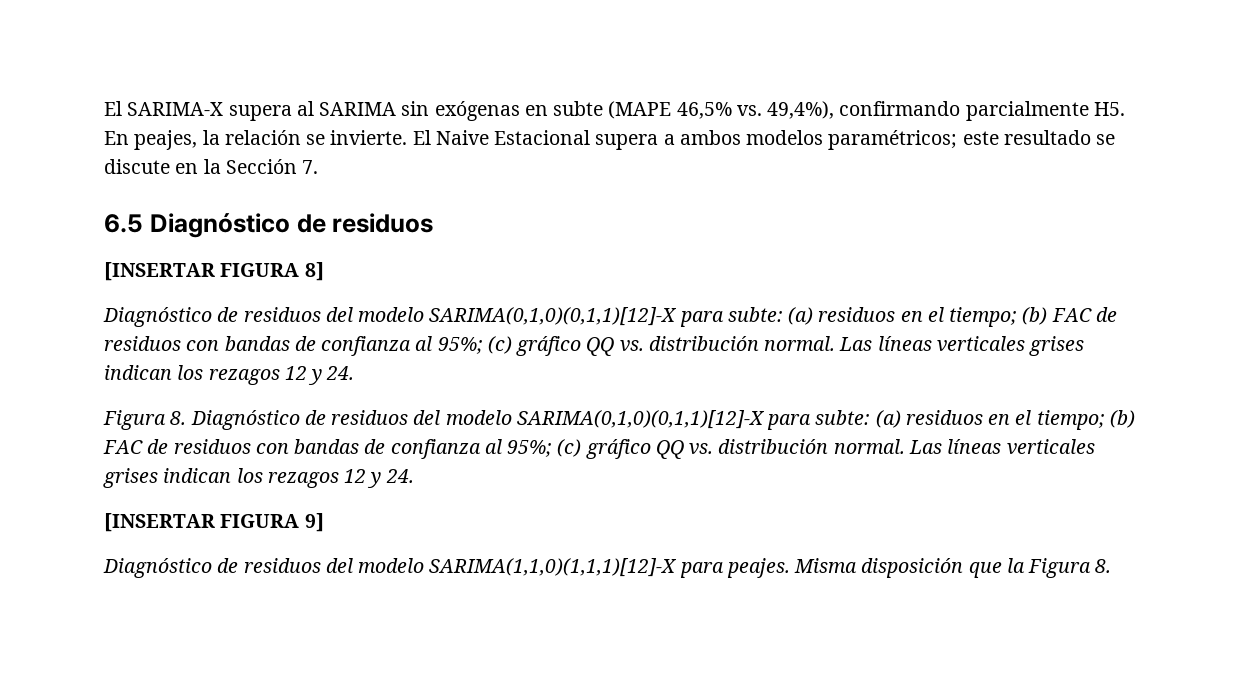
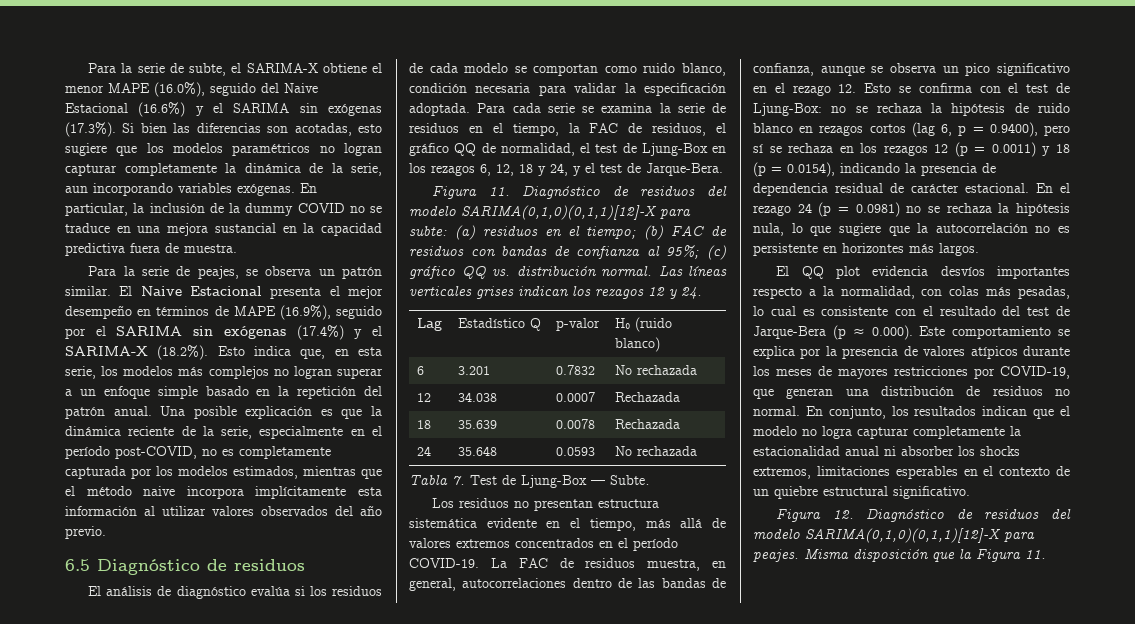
- El SARIMA-X supera al SARIMA sin exógenas en subte (MAPE 46,5% vs. 49,4%), confirmando parcialmente H5. En peajes, la relación se invierte. El Naive Estacional supera a ambos modelos paramétricos; este resultado se discute en la Sección 7.
+ Para la serie de subte, el SARIMA-X obtiene el menor MAPE (16.0%), seguido del Naive Estacional (16.6%) y el SARIMA sin exógenas (17.3%). Si bien las diferencias son acotadas, esto sugiere que los modelos paramétricos no logran capturar completamente la dinámica de la serie, aun incorporando variables exógenas. En particular, la inclusión de la dummy COVID no se traduce en una mejora sustancial en la capacidad predictiva fuera de muestra.
+ Para la serie de peajes, se observa un patrón similar. El Naive Estacional presenta el mejor desempeño en términos de MAPE (16.9%), seguido por el SARIMA sin exógenas (17.4%) y el SARIMA-X (18.2%). Esto indica que, en esta serie, los modelos más complejos no logran superar a un enfoque simple basado en la repetición del patrón anual. Una posible explicación es que la dinámica reciente de la serie, especialmente en el período post-COVID, no es completamente capturada por los modelos estimados, mientras que el método naive incorpora implícitamente esta información al utilizar valores observados del año previo.
  6.5 Diagnóstico de residuos
- [INSERTAR FIGURA 8]
- Diagnóstico de residuos del modelo SARIMA(0,1,0)(0,1,1)[12]-X para subte: (a) residuos en el tiempo; (b) FAC de residuos con bandas de confianza al 95%; (c) gráfico QQ vs. distribución normal.
+ El análisis de diagnóstico evalúa si los residuos de cada modelo se comportan como ruido blanco, condición necesaria para validar la especificación adoptada. Para cada serie se examina la serie de residuos en el tiempo, la FAC de residuos, el gráfico QQ de normalidad, el test de Ljung-Box en los rezagos 6, 12, 18 y 24, y el test de Jarque-Bera.
+ Figura 11. Diagnóstico de residuos del modelo SARIMA(0,1,0)(0,1,1)[12]-X para subte: (a) residuos en el tiempo; (b) FAC de residuos con bandas de confianza al 95%; (c) gráfico QQ vs. distribución normal.
- Figura 8. Diagnóstico de residuos del modelo SARIMA(0,1,0)(0,1,1)[12]-X para subte: (a) residuos en el tiempo; (b) FAC de residuos con bandas de confianza al 95%; (c) gráfico QQ vs. distribución normal. Las líneas verticales grises indican los rezagos 12 y 24.
- [INSERTAR FIGURA 9]
- Diagnóstico de residuos del modelo SARIMA(1,1,0)(1,1,1)[12]-X para peajes.
+ Lag | Estadístico Q | p-valor | H₀ (ruido blanco)
+ 6 | 3.201 | 0.7832 | No rechazada
+ 12 | 34.038 | 0.0007 | Rechazada
+ 18 | 35.639 | 0.0078 | Rechazada
+ 24 | 35.648 | 0.0593 | No rechazada
+ Tabla 7. Test de Ljung-Box — Subte.
+ Los residuos no presentan estructura sistemática evidente en el tiempo, más allá de valores extremos concentrados en el período COVID-19. La FAC de residuos muestra, en general, autocorrelaciones dentro de las bandas de confianza, aunque se observa un pico significativo en el rezago 12. Esto se confirma con el test de Ljung-Box: no se rechaza la hipótesis de ruido blanco en rezagos cortos (lag 6, p = 0.9400), pero sí se rechaza en los rezagos 12 (p = 0.0011) y 18 (p = 0.0154), indicando la presencia de dependencia residual de carácter estacional. En el rezago 24 (p = 0.0981) no se rechaza la hipótesis nula, lo que sugiere que la autocorrelación no es persistente en horizontes más largos.
+ El QQ plot evidencia desvíos importantes respecto a la normalidad, con colas más pesadas, lo cual es consistente con el resultado del test de Jarque-Bera (p ≈ 0.000). Este comportamiento se explica por la presencia de valores atípicos durante los meses de mayores restricciones por COVID-19, que generan una distribución de residuos no normal. En conjunto, los resultados indican que el modelo no logra capturar completamente la estacionalidad anual ni absorber los shocks extremos, limitaciones esperables en el contexto de un quiebre estructural significativo.
+ Figura 12. Diagnóstico de residuos del modelo SARIMA(0,1,0)(0,1,1)[12]-X para peajes.
- Misma disposición que la Figura 8.
+ Misma disposición que la Figura 11.

